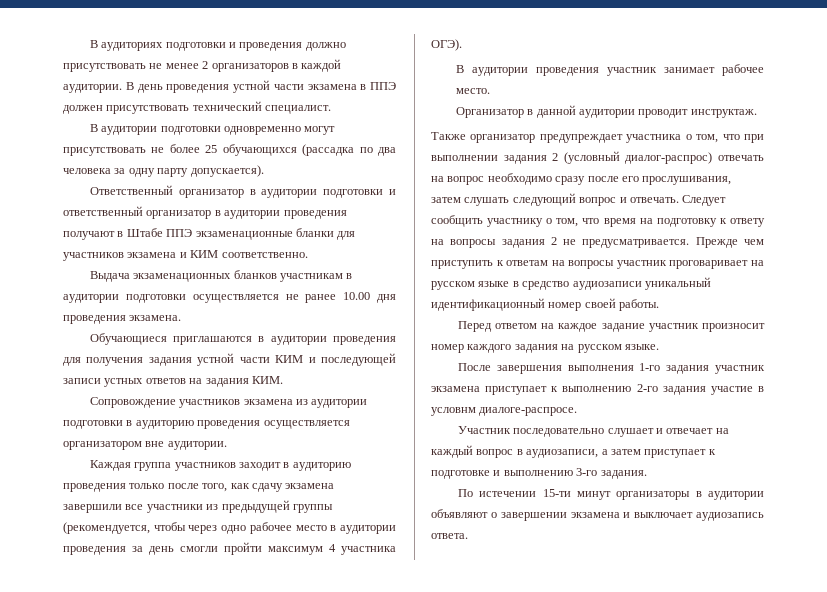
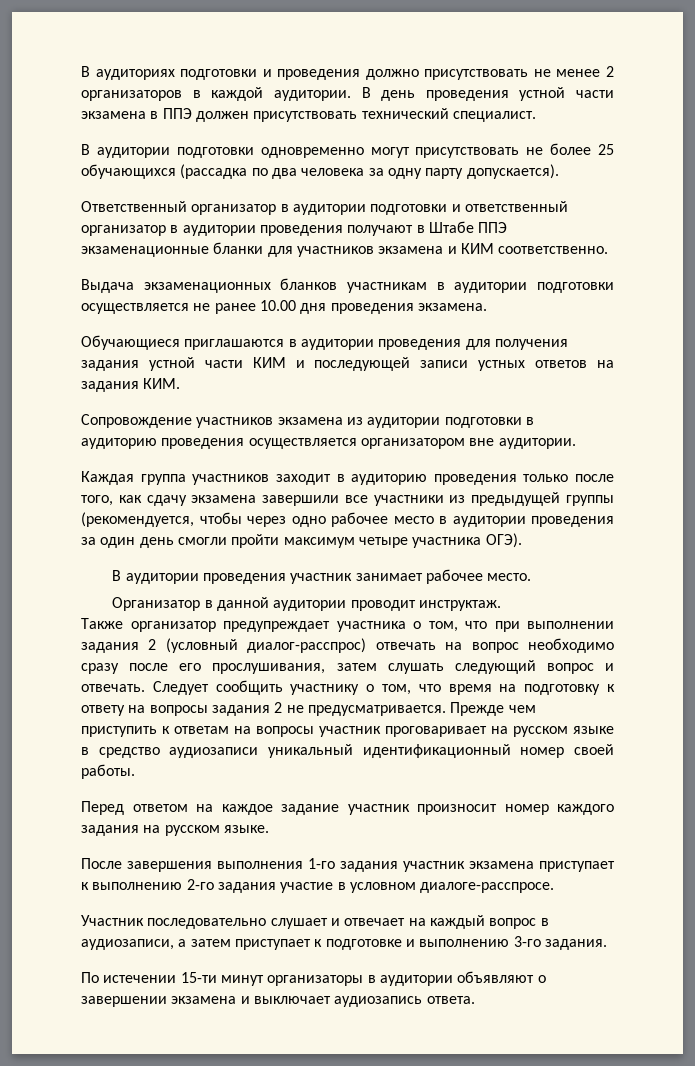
- Каждая группа участников заходит в аудиторию проведения только после того, как сдачу экзамена завершили все участники из предыдущей группы (рекомендуется, чтобы через одно рабочее место в аудитории проведения за день смогли пройти максимум 4 участника ОГЭ).
+ Каждая группа участников заходит в аудиторию проведения только после того, как сдачу экзамена завершили все участники из предыдущей группы (рекомендуется, чтобы через одно рабочее место в аудитории проведения за один день смогли пройти максимум четыре участника ОГЭ).
- Также организатор предупреждает участника о том, что при выполнении задания 2 (условный диалог-распрос) отвечать на вопрос необходимо сразу после его прослушивания, затем слушать следующий вопрос и отвечать.
+ Также организатор предупреждает участника о том, что при выполнении задания 2 (условный диалог-расспрос) отвечать на вопрос необходимо сразу после его прослушивания, затем слушать следующий вопрос и отвечать.
- После завершения выполнения 1-го задания участник экзамена приступает к выполнению 2-го задания участие в условнм диалоге-распросе.
+ После завершения выполнения 1-го задания участник экзамена приступает к выполнению 2-го задания участие в условном диалоге-расспросе.

